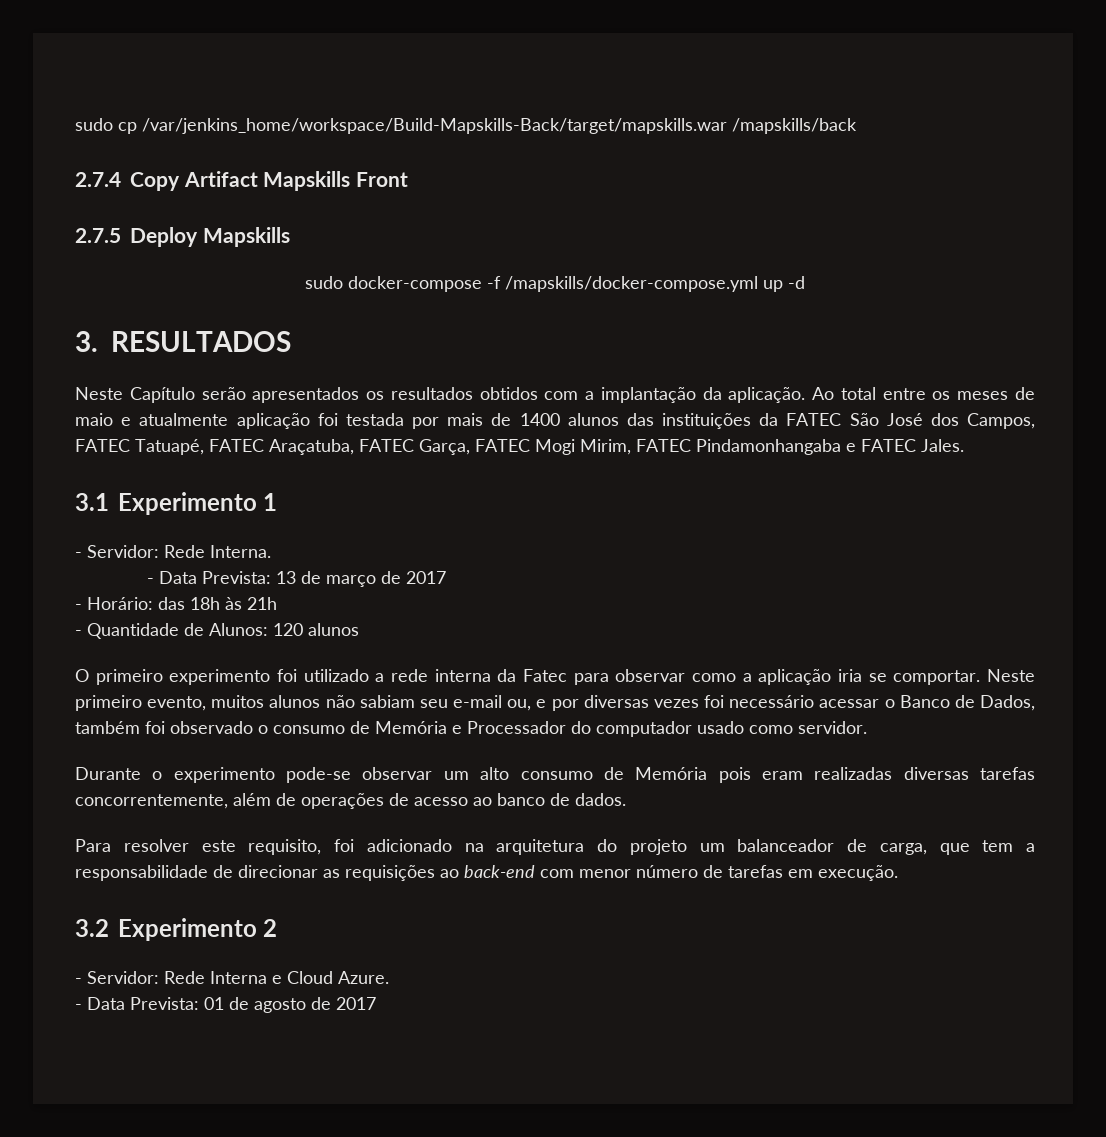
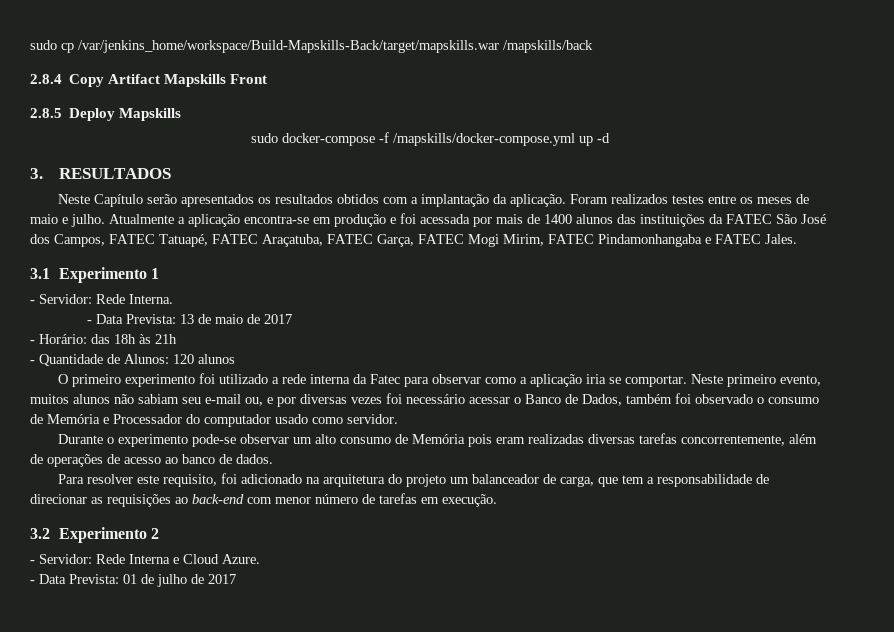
- 2.7.4 Copy Artifact Mapskills Front
+ 2.8.4 Copy Artifact Mapskills Front
- 2.7.5 Deploy Mapskills
+ 2.8.5 Deploy Mapskills
- Ao total entre os meses de maio e atualmente aplicação foi testada por mais de 1400 alunos das instituições da FATEC São José dos Campos, FATEC Tatuapé, FATEC Araçatuba, FATEC Garça, FATEC Mogi Mirim, FATEC Pindamonhangaba e FATEC Jales.
+ Foram realizados testes entre os meses de maio e julho. Atualmente a aplicação encontra-se em produção e foi acessada por mais de 1400 alunos das instituições da FATEC São José dos Campos, FATEC Tatuapé, FATEC Araçatuba, FATEC Garça, FATEC Mogi Mirim, FATEC Pindamonhangaba e FATEC Jales.
- - Data Prevista: 13 de março de 2017
+ - Data Prevista: 13 de maio de 2017
- - Data Prevista: 01 de agosto de 2017
+ - Data Prevista: 01 de julho de 2017

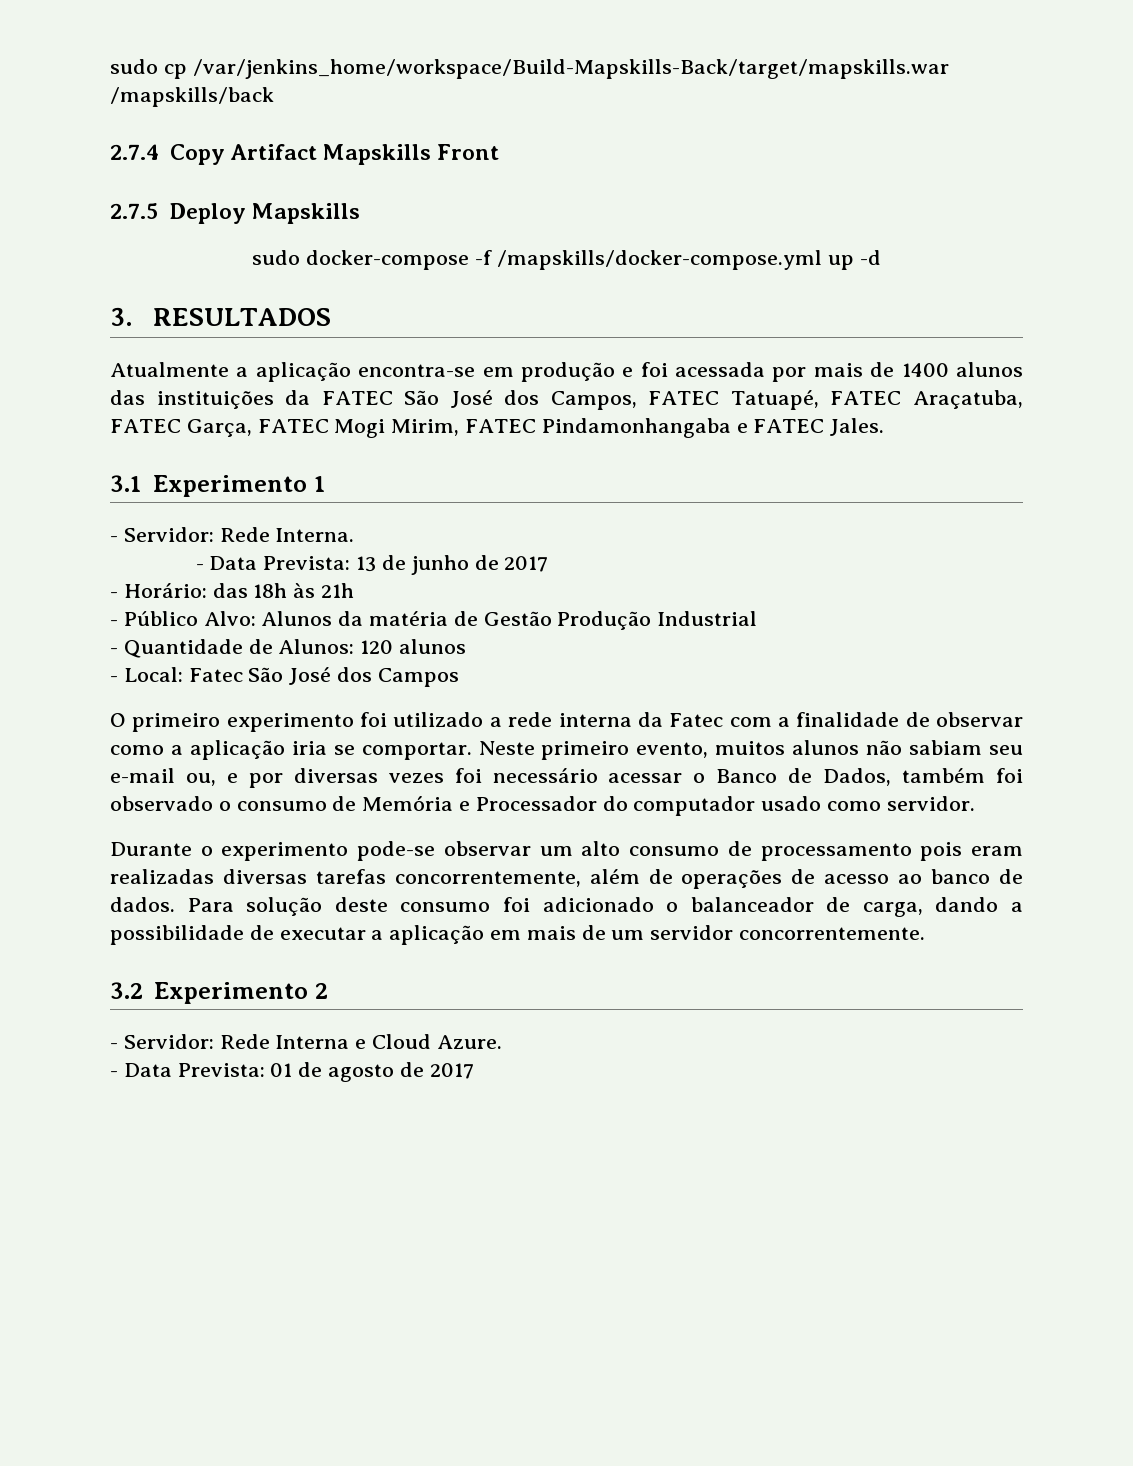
- 2.8.4 Copy Artifact Mapskills Front
+ 2.7.4 Copy Artifact Mapskills Front
- 2.8.5 Deploy Mapskills
+ 2.7.5 Deploy Mapskills
- Neste Capítulo serão apresentados os resultados obtidos com a implantação da aplicação. Foram realizados testes entre os meses de maio e julho.
- - Data Prevista: 13 de maio de 2017
+ - Data Prevista: 13 de junho de 2017
+ - Público Alvo: Alunos da matéria de Gestão Produção Industrial
+ - Local: Fatec São José dos Campos
- O primeiro experimento foi utilizado a rede interna da Fatec para observar como a aplicação iria se comportar.
+ O primeiro experimento foi utilizado a rede interna da Fatec com a finalidade de observar como a aplicação iria se comportar.
- Durante o experimento pode-se observar um alto consumo de Memória pois eram realizadas diversas tarefas concorrentemente, além de operações de acesso ao banco de dados.
- Para resolver este requisito, foi adicionado na arquitetura do projeto um balanceador de carga, que tem a responsabilidade de direcionar as requisições ao back-end com menor número de tarefas em execução.
+ Durante o experimento pode-se observar um alto consumo de processamento pois eram realizadas diversas tarefas concorrentemente, além de operações de acesso ao banco de dados. Para solução deste consumo foi adicionado o balanceador de carga, dando a possibilidade de executar a aplicação em mais de um servidor concorrentemente.
- - Data Prevista: 01 de julho de 2017
+ - Data Prevista: 01 de agosto de 2017

